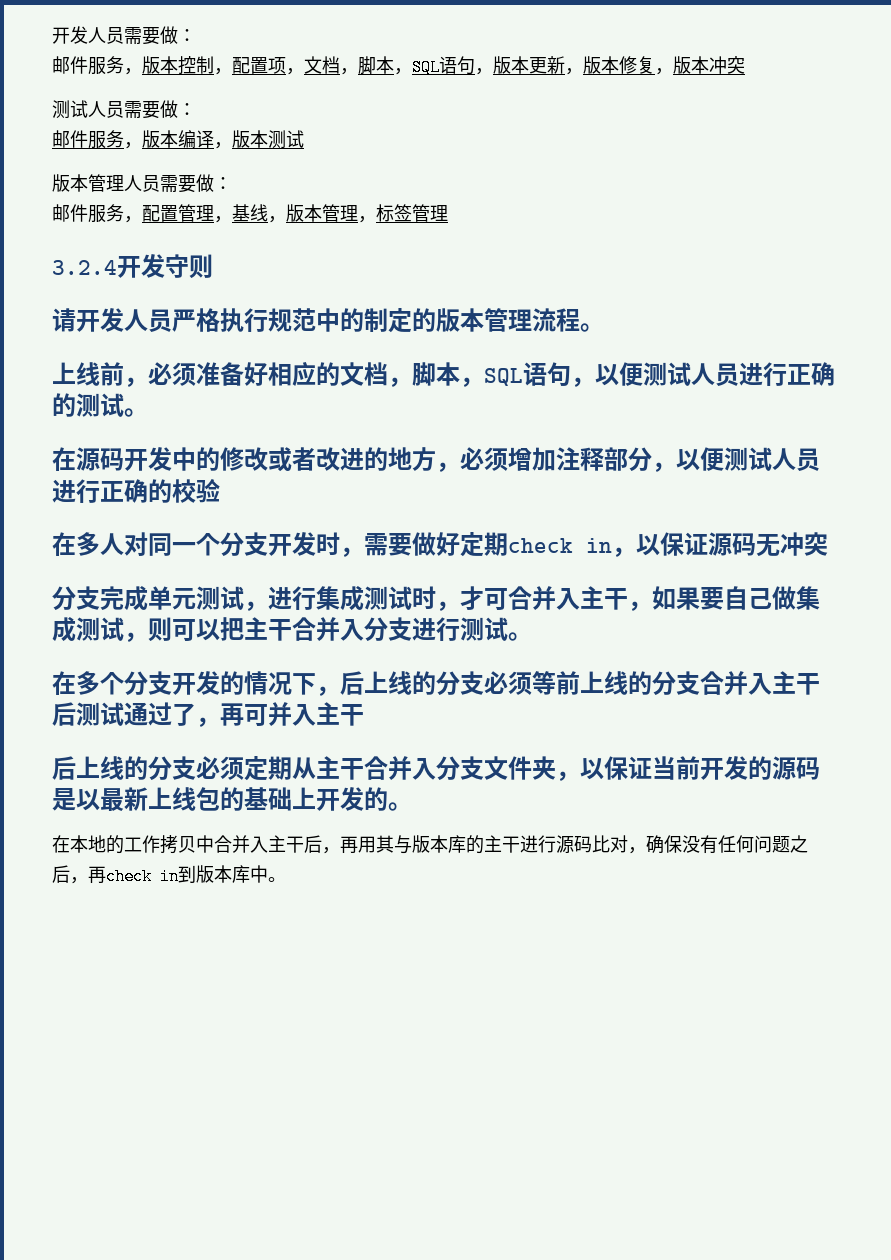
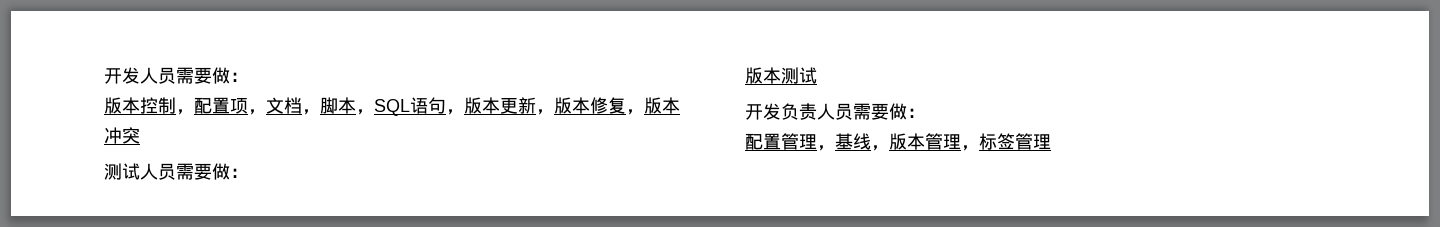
- 邮件服务，版本控制，配置项，文档，脚本，SQL语句，版本更新，版本修复，版本冲突
+ 版本控制，配置项，文档，脚本，SQL语句，版本更新，版本修复，版本冲突
- 邮件服务，版本编译，版本测试
+ 版本测试
- 版本管理人员需要做：
- 邮件服务，配置管理，基线，版本管理，标签管理
+ 开发负责人员需要做：
+ 配置管理，基线，版本管理，标签管理
- 3.2.4开发守则
- 请开发人员严格执行规范中的制定的版本管理流程。
- 上线前，必须准备好相应的文档，脚本，SQL语句，以便测试人员进行正确的测试。
- 在源码开发中的修改或者改进的地方，必须增加注释部分，以便测试人员进行正确的校验
- 在多人对同一个分支开发时，需要做好定期check in，以保证源码无冲突
- 分支完成单元测试，进行集成测试时，才可合并入主干，如果要自己做集成测试，则可以把主干合并入分支进行测试。
- 在多个分支开发的情况下，后上线的分支必须等前上线的分支合并入主干后测试通过了，再可并入主干
- 后上线的分支必须定期从主干合并入分支文件夹，以保证当前开发的源码是以最新上线包的基础上开发的。
- 在本地的工作拷贝中合并入主干后，再用其与版本库的主干进行源码比对，确保没有任何问题之后，再check in到版本库中。

